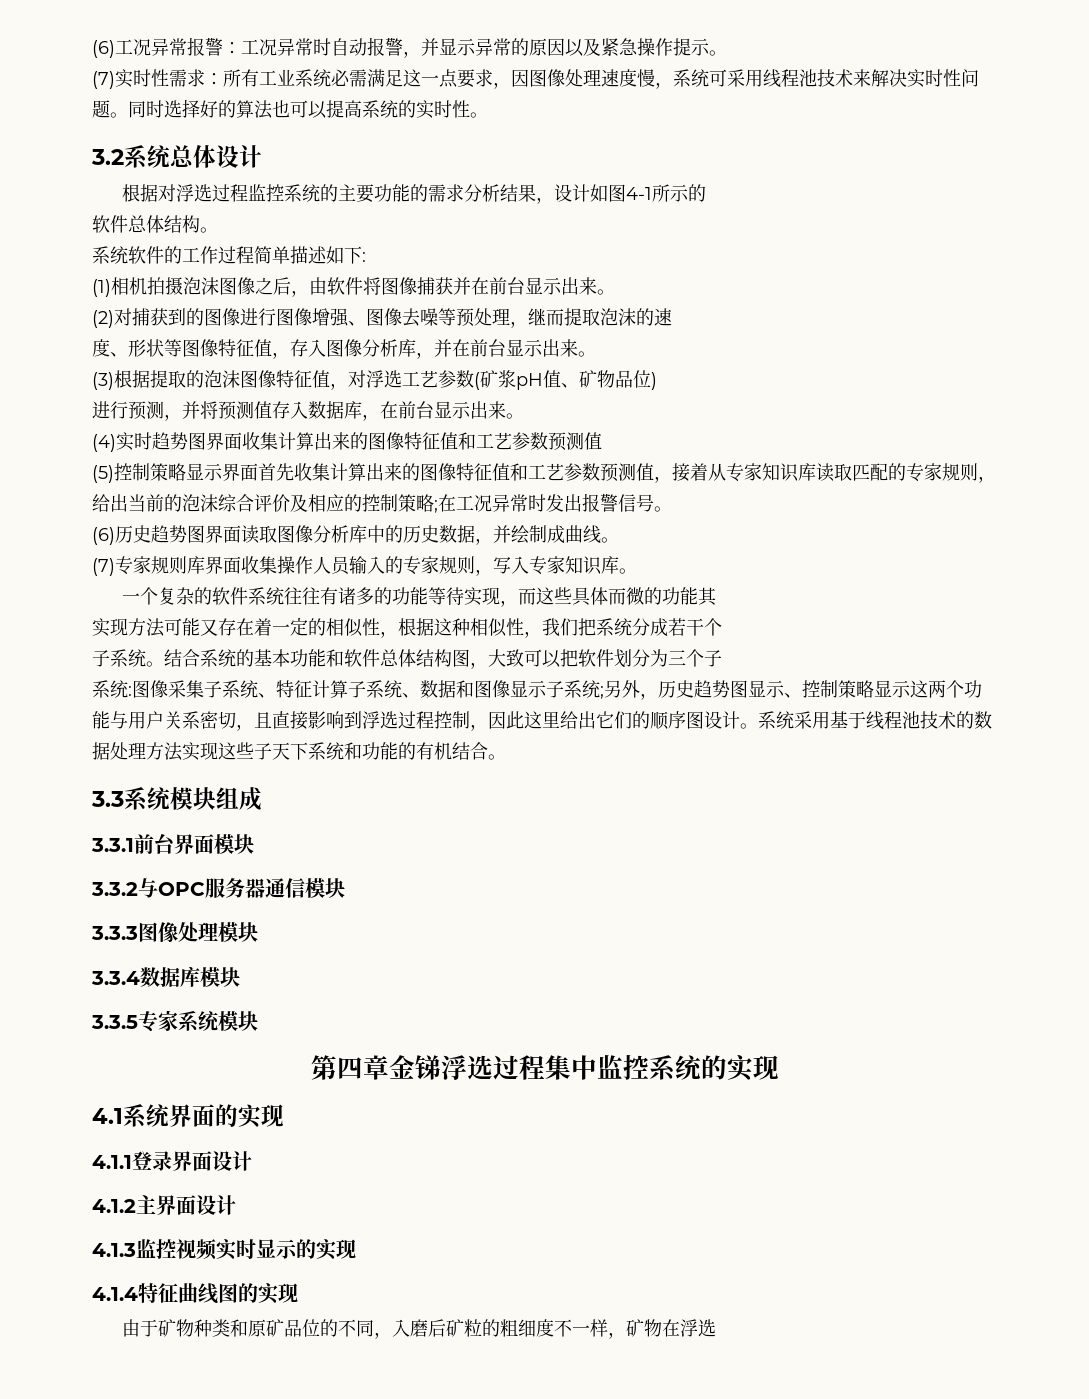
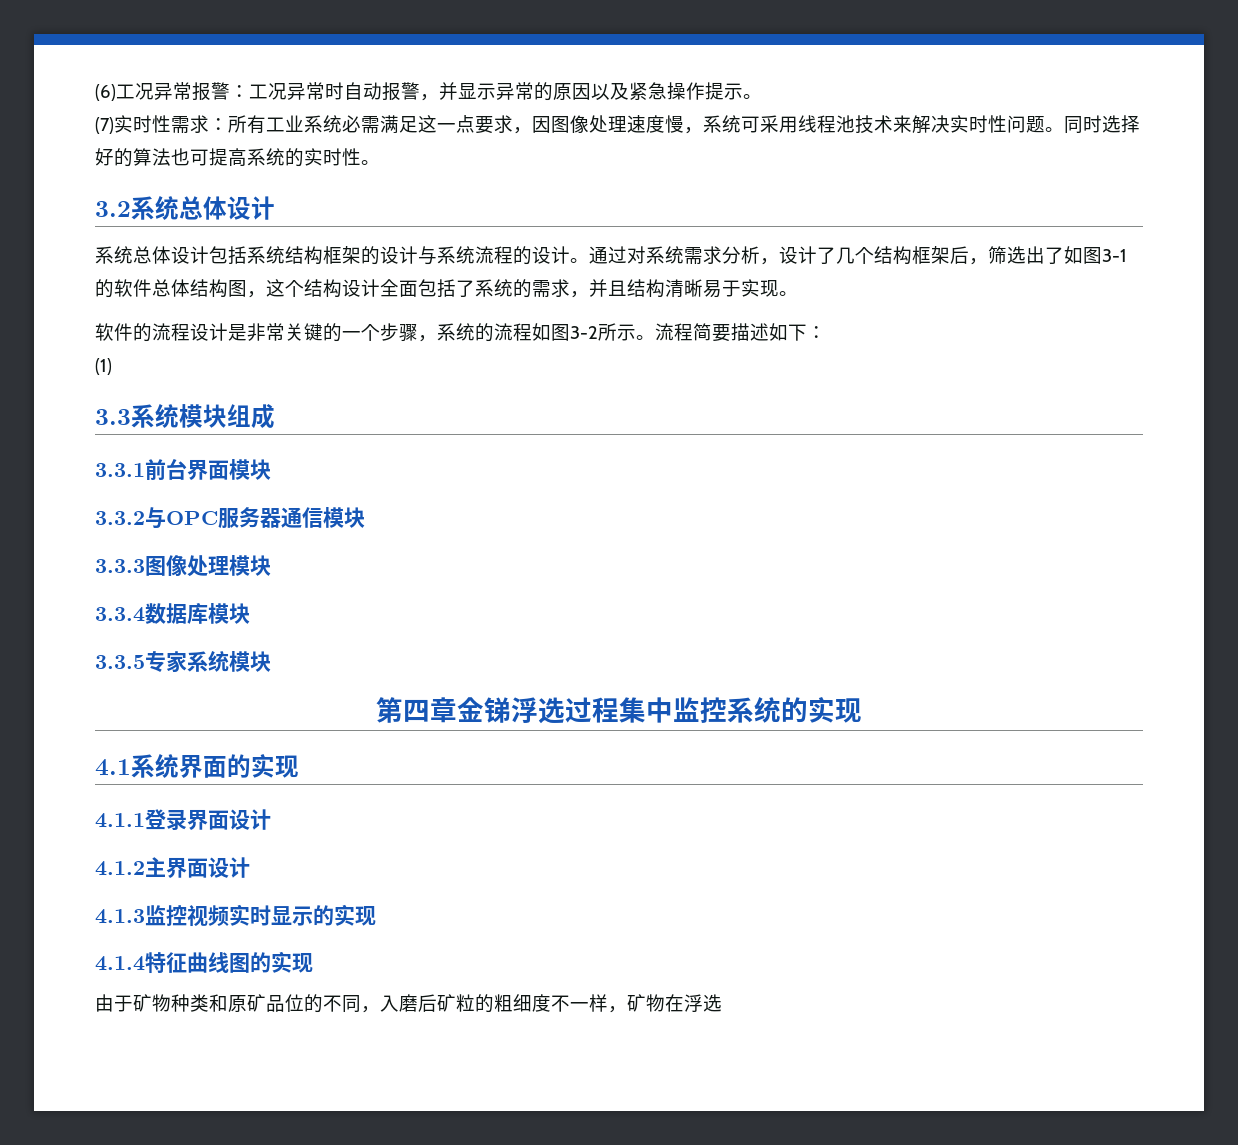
- 同时选择好的算法也可以提高系统的实时性。
+ 同时选择好的算法也可提高系统的实时性。
- 根据对浮选过程监控系统的主要功能的需求分析结果，设计如图4-1所示的
- 软件总体结构。
- 系统软件的工作过程简单描述如下:
- (1)相机拍摄泡沫图像之后，由软件将图像捕获并在前台显示出来。
- (2)对捕获到的图像进行图像增强、图像去噪等预处理，继而提取泡沫的速
- 度、形状等图像特征值，存入图像分析库，并在前台显示出来。
- (3)根据提取的泡沫图像特征值，对浮选工艺参数(矿浆pH值、矿物品位)
- 进行预测，并将预测值存入数据库，在前台显示出来。
- (4)实时趋势图界面收集计算出来的图像特征值和工艺参数预测值
- (5)控制策略显示界面首先收集计算出来的图像特征值和工艺参数预测值，接着从专家知识库读取匹配的专家规则，给出当前的泡沫综合评价及相应的控制策略;在工况异常时发出报警信号。
- (6)历史趋势图界面读取图像分析库中的历史数据，并绘制成曲线。
- (7)专家规则库界面收集操作人员输入的专家规则，写入专家知识库。
- 一个复杂的软件系统往往有诸多的功能等待实现，而这些具体而微的功能其
- 实现方法可能又存在着一定的相似性，根据这种相似性，我们把系统分成若干个
- 子系统。结合系统的基本功能和软件总体结构图，大致可以把软件划分为三个子
- 系统:图像采集子系统、特征计算子系统、数据和图像显示子系统;另外，历史趋势图显示、控制策略显示这两个功能与用户关系密切，且直接影响到浮选过程控制，因此这里给出它们的顺序图设计。系统采用基于线程池技术的数据处理方法实现这些子天下系统和功能的有机结合。
+ 系统总体设计包括系统结构框架的设计与系统流程的设计。通过对系统需求分析，设计了几个结构框架后，筛选出了如图3-1的软件总体结构图，这个结构设计全面包括了系统的需求，并且结构清晰易于实现。
+ 软件的流程设计是非常关键的一个步骤，系统的流程如图3-2所示。流程简要描述如下：
+ (1)

